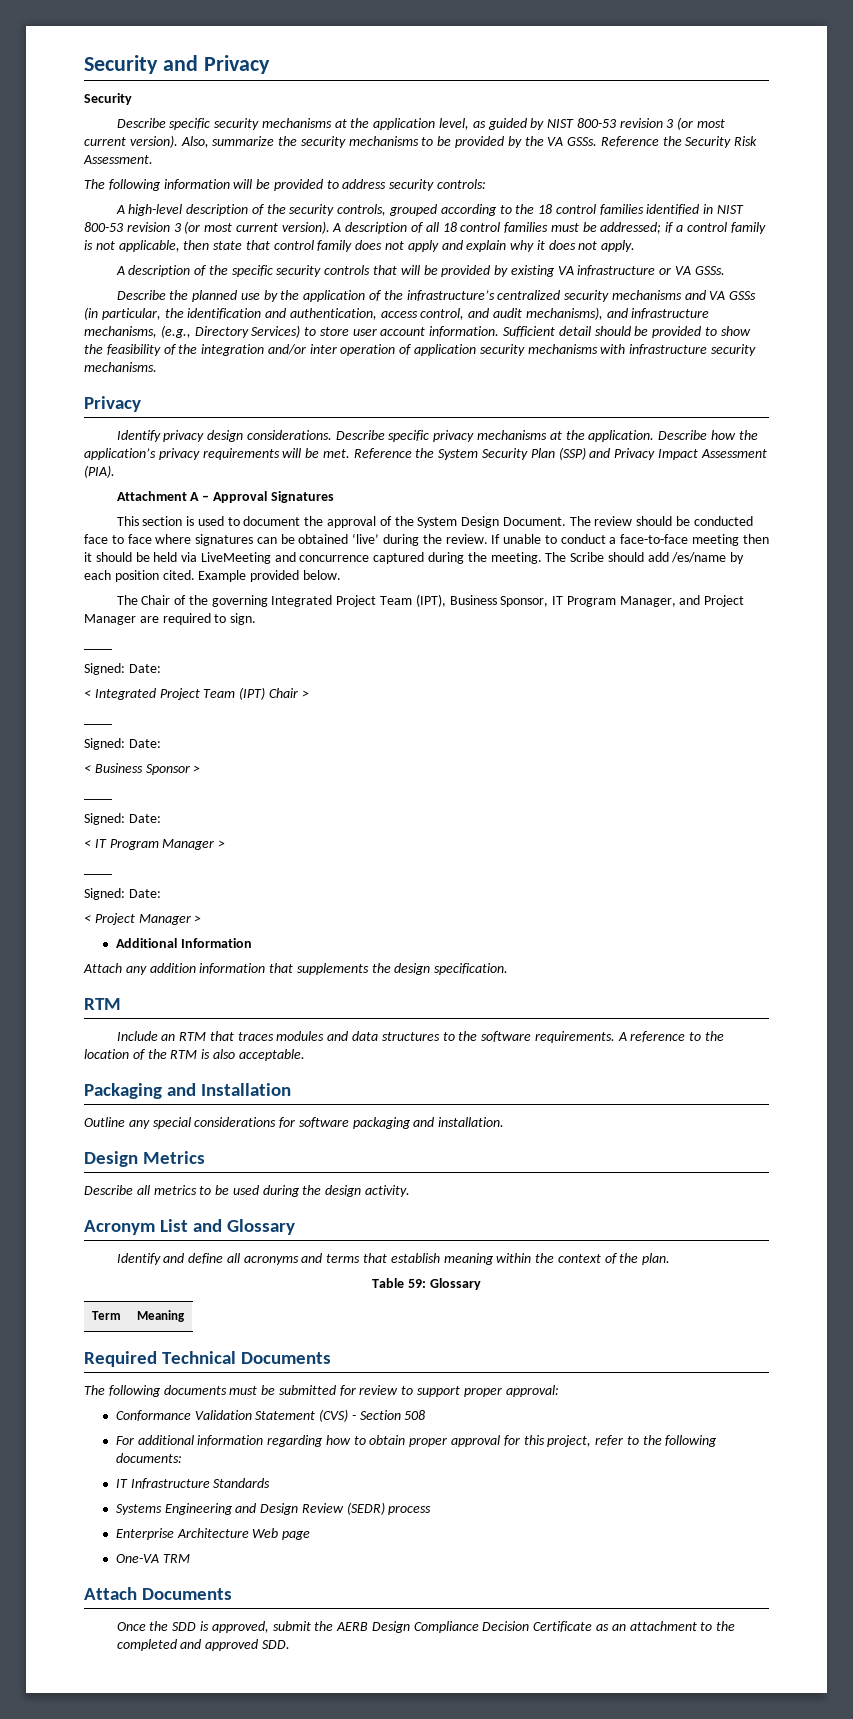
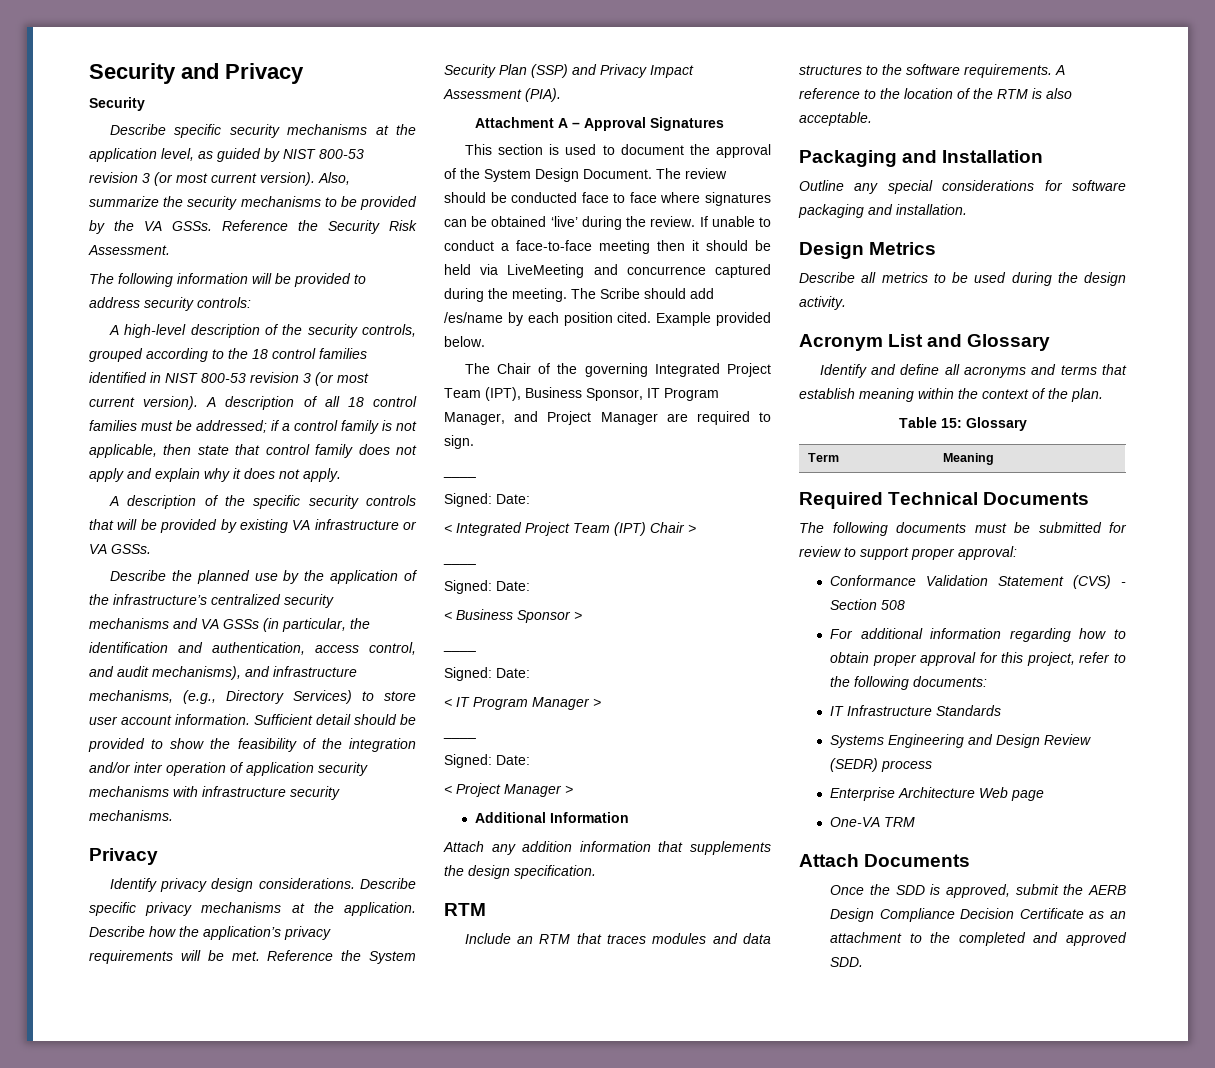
- Table 59: Glossary
+ Table 15: Glossary

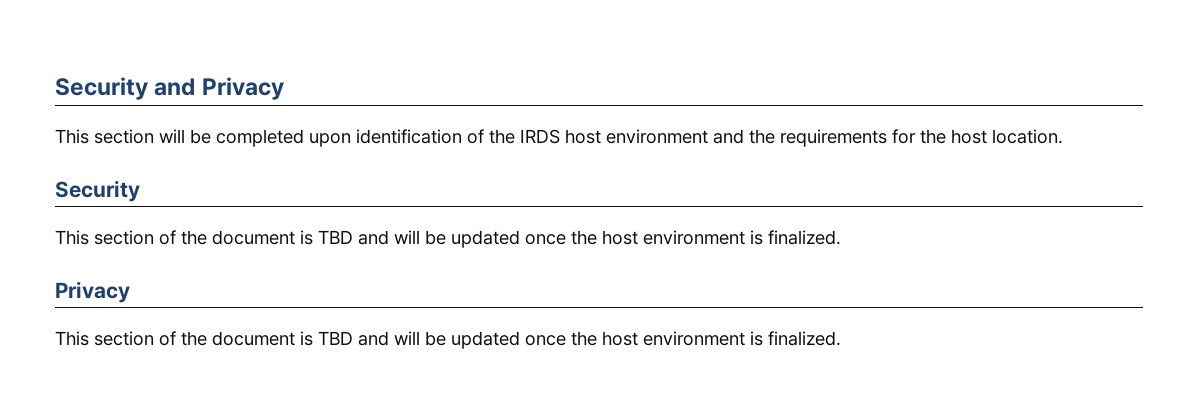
  Security and Privacy
+ This section will be completed upon identification of the IRDS host environment and the requirements for the host location.
  Security
- Describe specific security mechanisms at the application level, as guided by NIST 800-53 revision 3 (or most current version). Also, summarize the security mechanisms to be provided by the VA GSSs. Reference the Security Risk Assessment.
- The following information will be provided to address security controls:
- A high-level description of the security controls, grouped according to the 18 control families identified in NIST 800-53 revision 3 (or most current version). A description of all 18 control families must be addressed; if a control family is not applicable, then state that control family does not apply and explain why it does not apply.
- A description of the specific security controls that will be provided by existing VA infrastructure or VA GSSs.
- Describe the planned use by the application of the infrastructure’s centralized security mechanisms and VA GSSs (in particular, the identification and authentication, access control, and audit mechanisms), and infrastructure mechanisms, (e.g., Directory Services) to store user account information. Sufficient detail should be provided to show the feasibility of the integration and/or inter operation of application security mechanisms with infrastructure security mechanisms.
+ This section of the document is TBD and will be updated once the host environment is finalized.
  Privacy
- Identify privacy design considerations. Describe specific privacy mechanisms at the application. Describe how the application’s privacy requirements will be met. Reference the System Security Plan (SSP) and Privacy Impact Assessment (PIA).
- Attachment A – Approval Signatures
- This section is used to document the approval of the System Design Document. The review should be conducted face to face where signatures can be obtained ‘live’ during the review. If unable to conduct a face-to-face meeting then it should be held via LiveMeeting and concurrence captured during the meeting. The Scribe should add /es/name by each position cited. Example provided below.
- The Chair of the governing Integrated Project Team (IPT), Business Sponsor, IT Program Manager, and Project Manager are required to sign.
- ____
- Signed: Date:
- < Integrated Project Team (IPT) Chair >
- ____
- Signed: Date:
- < Business Sponsor >
- ____
- Signed: Date:
- < IT Program Manager >
- ____
- Signed: Date:
- < Project Manager >
- Additional Information
- Attach any addition information that supplements the design specification.
- RTM
- Include an RTM that traces modules and data structures to the software requirements. A reference to the location of the RTM is also acceptable.
- Packaging and Installation
- Outline any special considerations for software packaging and installation.
- Design Metrics
- Describe all metrics to be used during the design activity.
- Acronym List and Glossary
- Identify and define all acronyms and terms that establish meaning within the context of the plan.
- Table 15: Glossary
- Term | Meaning
- Required Technical Documents
- The following documents must be submitted for review to support proper approval:
- Conformance Validation Statement (CVS) - Section 508
- For additional information regarding how to obtain proper approval for this project, refer to the following documents:
- IT Infrastructure Standards
- Systems Engineering and Design Review (SEDR) process
- Enterprise Architecture Web page
- One-VA TRM
- Attach Documents
- Once the SDD is approved, submit the AERB Design Compliance Decision Certificate as an attachment to the completed and approved SDD.
+ This section of the document is TBD and will be updated once the host environment is finalized.

